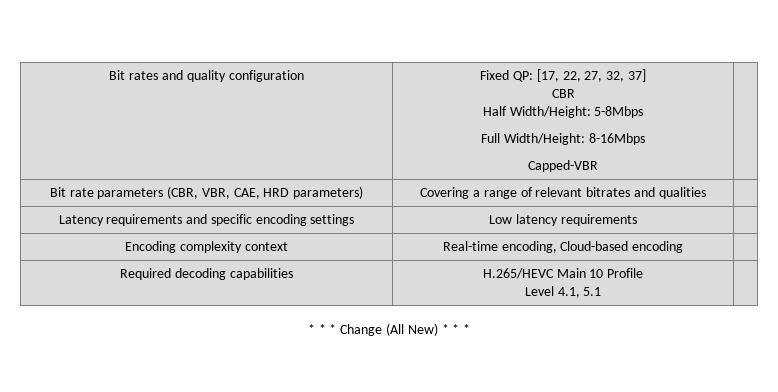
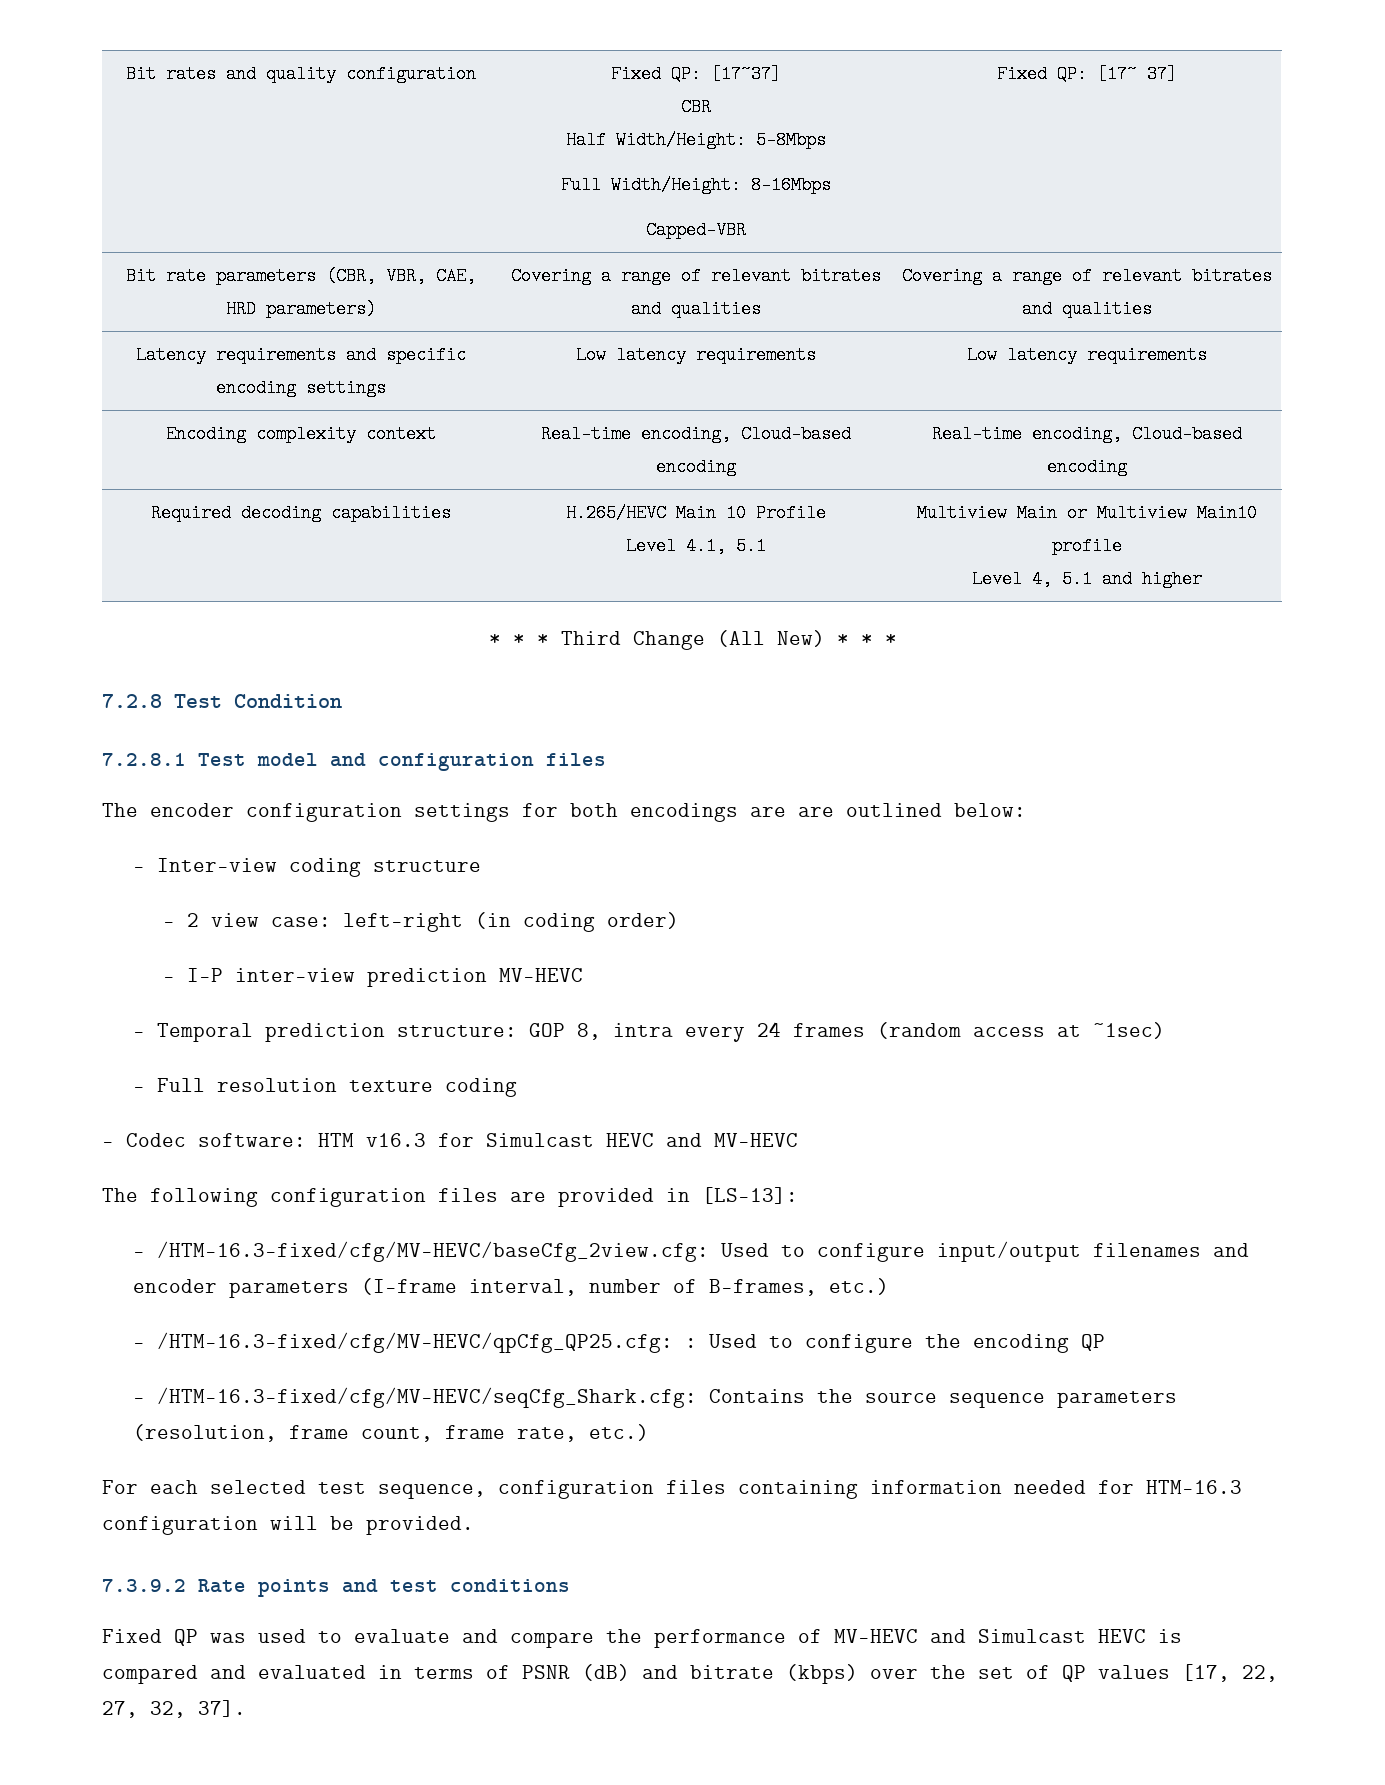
- Bit rates and quality configuration | Fixed QP: [17, 22, 27, 32, 37]
+ Bit rates and quality configuration | Fixed QP: [17~37]
  CBR
  Half Width/Height: 5-8Mbps
  Full Width/Height: 8-16Mbps
- Capped-VBR |
+ Capped-VBR | Fixed QP: [17~ 37]
- Bit rate parameters (CBR, VBR, CAE, HRD parameters) | Covering a range of relevant bitrates and qualities |
+ Bit rate parameters (CBR, VBR, CAE, HRD parameters) | Covering a range of relevant bitrates and qualities | Covering a range of relevant bitrates and qualities
- Latency requirements and specific encoding settings | Low latency requirements |
+ Latency requirements and specific encoding settings | Low latency requirements | Low latency requirements
- Encoding complexity context | Real-time encoding, Cloud-based encoding |
+ Encoding complexity context | Real-time encoding, Cloud-based encoding | Real-time encoding, Cloud-based encoding
  Required decoding capabilities | H.265/HEVC Main 10 Profile
- Level 4.1, 5.1 |
- * * * Change (All New) * * *
+ Level 4.1, 5.1 | Multiview Main or Multiview Main10 profile
+ Level 4, 5.1 and higher
+ * * * Third Change (All New) * * *
+ 7.2.8 Test Condition
+ 7.2.8.1 Test model and configuration files
+ The encoder configuration settings for both encodings are are outlined below:
+ - Inter-view coding structure
+ - 2 view case: left-right (in coding order)
+ - I-P inter-view prediction MV-HEVC
+ - Temporal prediction structure: GOP 8, intra every 24 frames (random access at ~1sec)
+ - Full resolution texture coding
+ - Codec software: HTM v16.3 for Simulcast HEVC and MV-HEVC
+ The following configuration files are provided in [LS-13]:
+ - /HTM-16.3-fixed/cfg/MV-HEVC/baseCfg_2view.cfg: Used to configure input/output filenames and encoder parameters (I-frame interval, number of B-frames, etc.)
+ - /HTM-16.3-fixed/cfg/MV-HEVC/qpCfg_QP25.cfg: : Used to configure the encoding QP
+ - /HTM-16.3-fixed/cfg/MV-HEVC/seqCfg_Shark.cfg: Contains the source sequence parameters (resolution, frame count, frame rate, etc.)
+ For each selected test sequence, configuration files containing information needed for HTM-16.3 configuration will be provided.
+ 7.3.9.2 Rate points and test conditions
+ Fixed QP was used to evaluate and compare the performance of MV-HEVC and Simulcast HEVC is compared and evaluated in terms of PSNR (dB) and bitrate (kbps) over the set of QP values [17, 22, 27, 32, 37].

